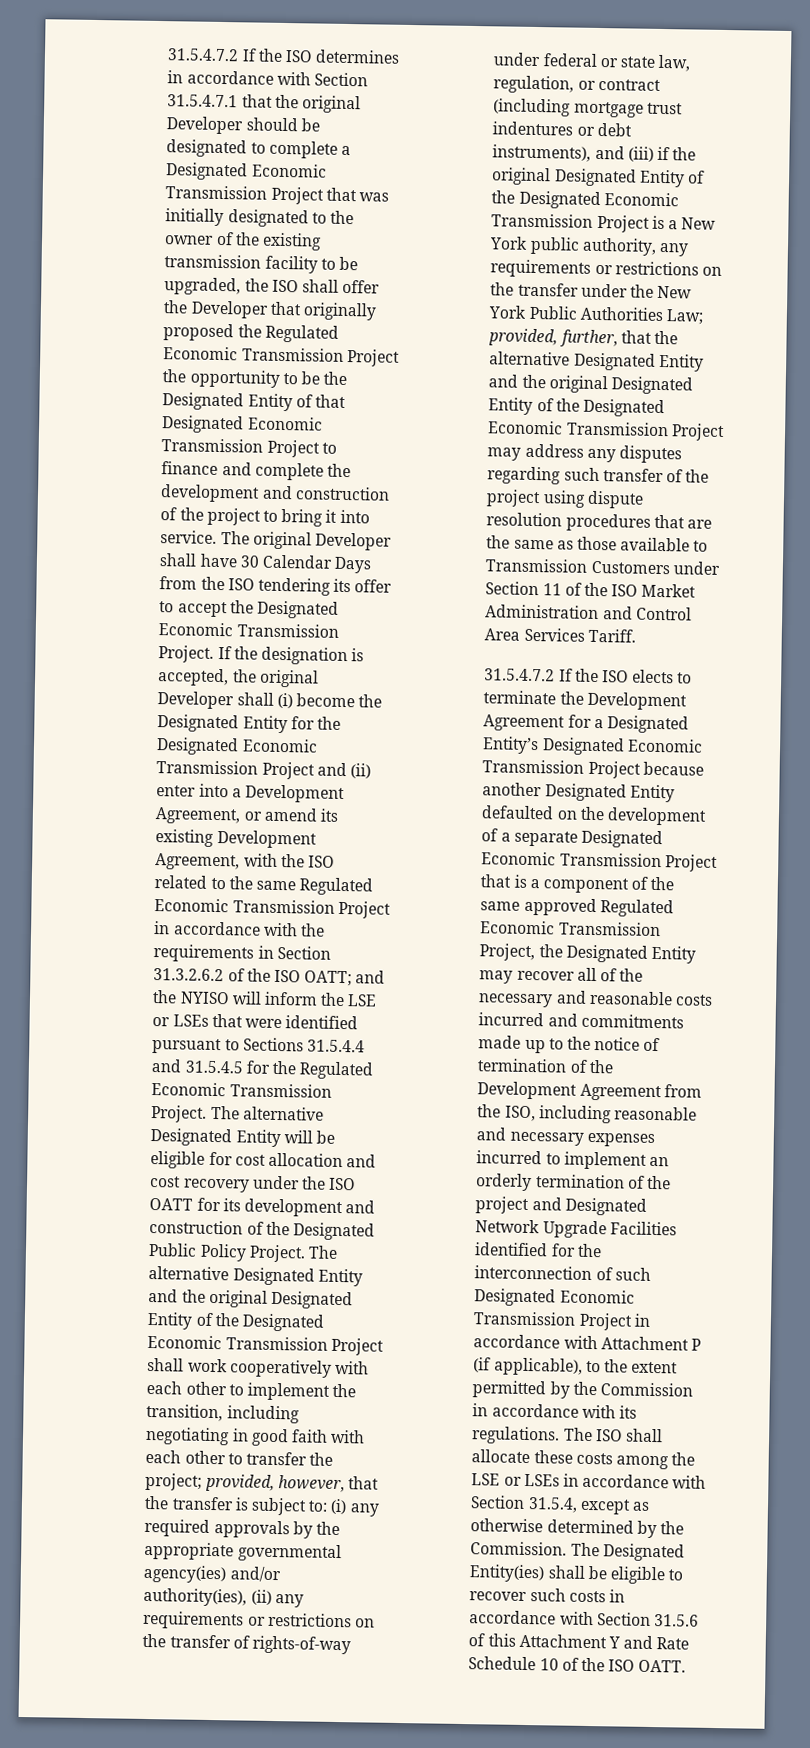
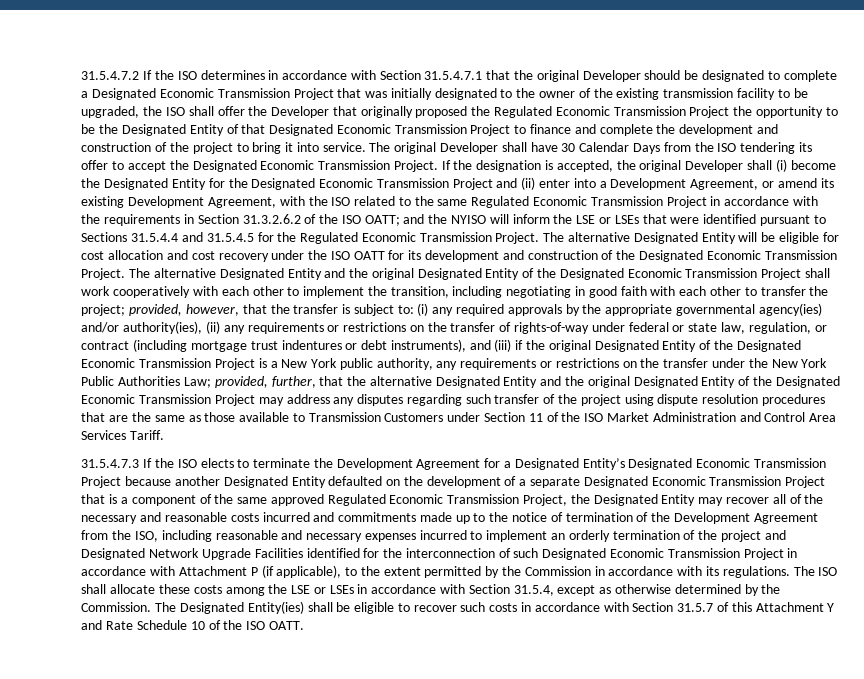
- The alternative Designated Entity will be eligible for cost allocation and cost recovery under the ISO OATT for its development and construction of the Designated Public Policy Project.
+ The alternative Designated Entity will be eligible for cost allocation and cost recovery under the ISO OATT for its development and construction of the Designated Economic Transmission Project.
- 31.5.4.7.2 If the ISO elects to terminate the Development Agreement for a Designated Entity’s Designated Economic Transmission Project because another Designated Entity defaulted on the development of a separate Designated Economic Transmission Project that is a component of the same approved Regulated Economic Transmission Project, the Designated Entity may recover all of the necessary and reasonable costs incurred and commitments made up to the notice of termination of the Development Agreement from the ISO, including reasonable and necessary expenses incurred to implement an orderly termination of the project and Designated Network Upgrade Facilities identified for the interconnection of such Designated Economic Transmission Project in accordance with Attachment P (if applicable), to the extent permitted by the Commission in accordance with its regulations.
+ 31.5.4.7.3 If the ISO elects to terminate the Development Agreement for a Designated Entity’s Designated Economic Transmission Project because another Designated Entity defaulted on the development of a separate Designated Economic Transmission Project that is a component of the same approved Regulated Economic Transmission Project, the Designated Entity may recover all of the necessary and reasonable costs incurred and commitments made up to the notice of termination of the Development Agreement from the ISO, including reasonable and necessary expenses incurred to implement an orderly termination of the project and Designated Network Upgrade Facilities identified for the interconnection of such Designated Economic Transmission Project in accordance with Attachment P (if applicable), to the extent permitted by the Commission in accordance with its regulations.
- The Designated Entity(ies) shall be eligible to recover such costs in accordance with Section 31.5.6 of this Attachment Y and Rate Schedule 10 of the ISO OATT.
+ The Designated Entity(ies) shall be eligible to recover such costs in accordance with Section 31.5.7 of this Attachment Y and Rate Schedule 10 of the ISO OATT.

